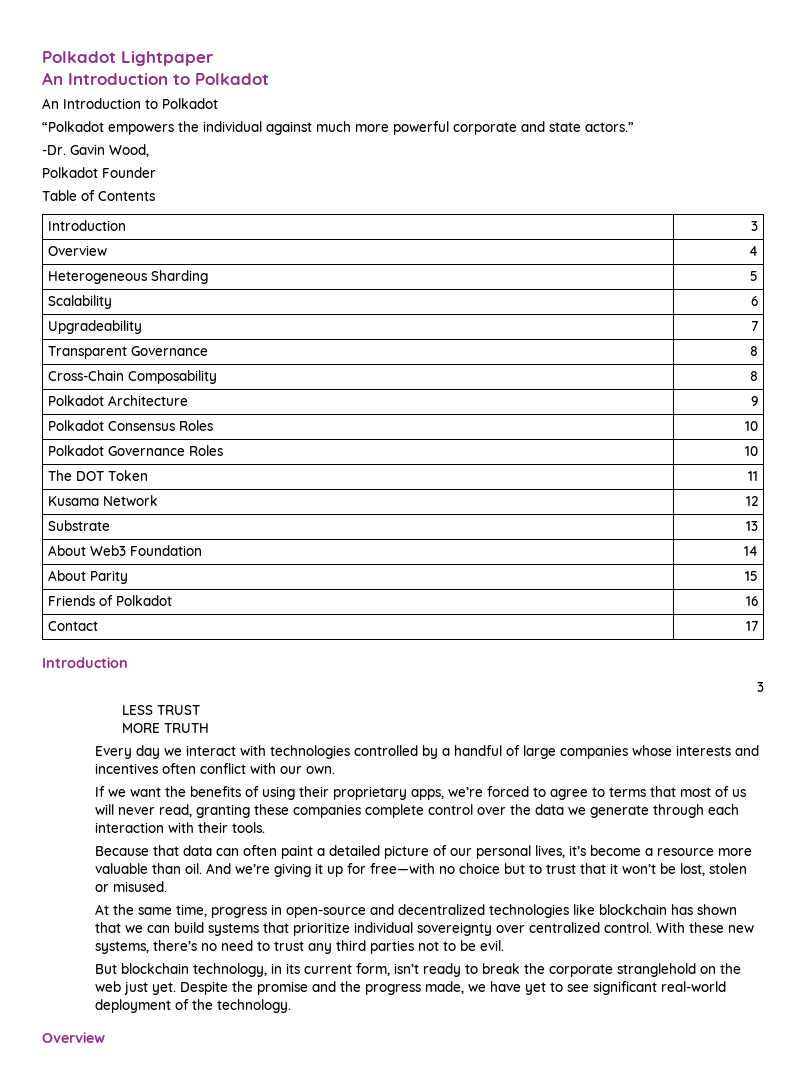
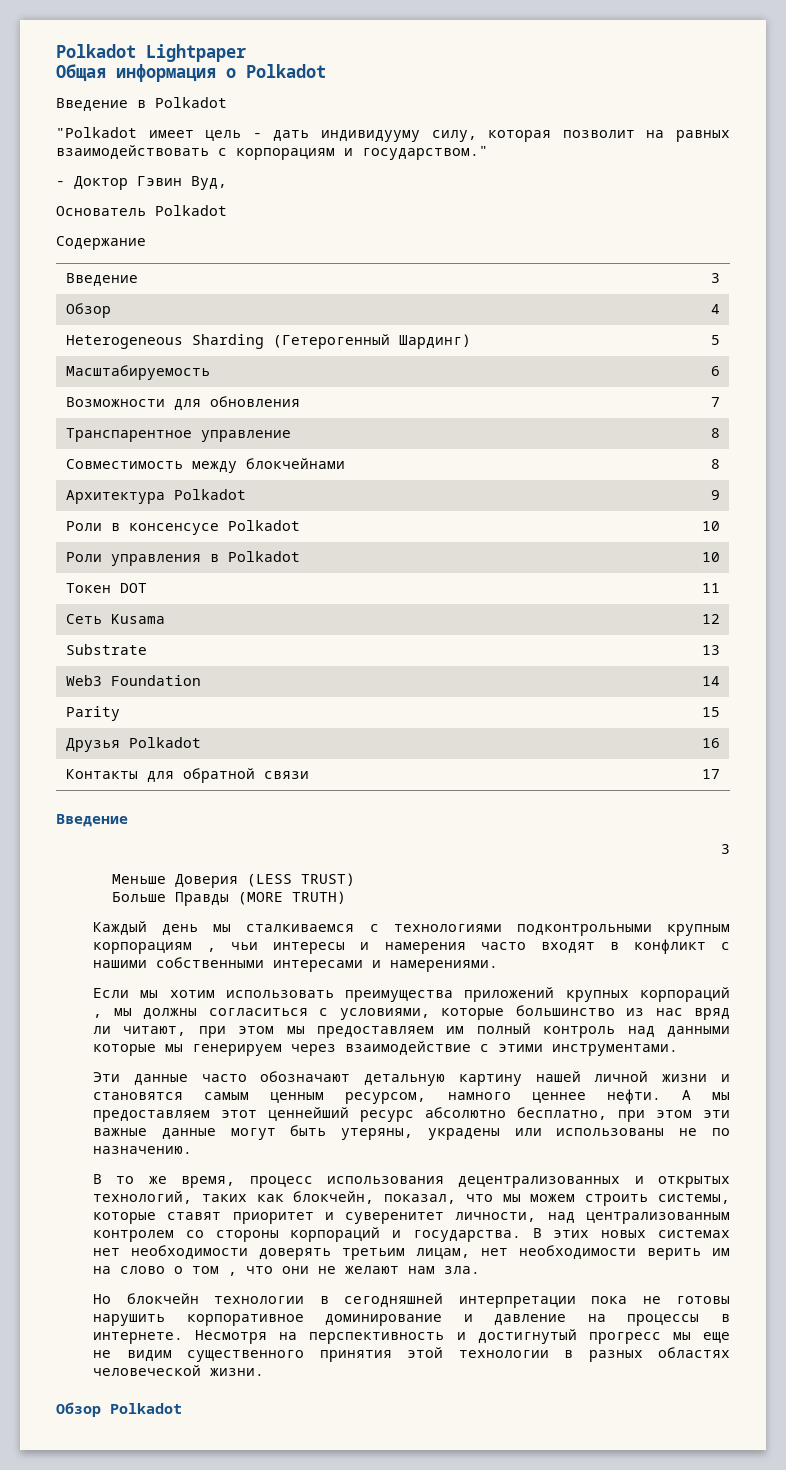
  Polkadot Lightpaper
- An Introduction to Polkadot
- An Introduction to Polkadot
- “Polkadot empowers the individual against much more powerful corporate and state actors.”
- -Dr. Gavin Wood,
- Polkadot Founder
- Table of Contents
- Introduction | 3
- Overview | 4
+ Общая информация о Polkadot
+ Введение в Polkadot
+ "Polkadot имеет цель - дать индивидууму силу, которая позволит на равных взаимодействовать с корпорациям и государством."
+ - Доктор Гэвин Вуд,
+ Основатель Polkadot
+ Содержание
+ Введение | 3
+ Обзор | 4
- Heterogeneous Sharding | 5
+ Heterogeneous Sharding (Гетерогенный Шардинг) | 5
- Scalability | 6
+ Масштабируемость | 6
- Upgradeability | 7
+ Возможности для обновления | 7
- Transparent Governance | 8
- Cross-Chain Composability | 8
- Polkadot Architecture | 9
+ Транспарентное управление | 8
+ Совместимость между блокчейнами | 8
+ Архитектура Polkadot | 9
- Polkadot Consensus Roles | 10
- Polkadot Governance Roles | 10
- The DOT Token | 11
+ Роли в консенсусе Polkadot | 10
+ Роли управления в Polkadot | 10
+ Токен DOT | 11
- Kusama Network | 12
+ Сеть Kusama | 12
- About Web3 Foundation | 14
+ Web3 Foundation | 14
- About Parity | 15
+ Parity | 15
- Friends of Polkadot | 16
+ Друзья Polkadot | 16
- Contact | 17
- Introduction
+ Контакты для обратной связи | 17
+ Введение
  3
- LESS TRUST
- MORE TRUTH
- Every day we interact with technologies controlled by a handful of large companies whose interests and incentives often conflict with our own.
- If we want the benefits of using their proprietary apps, we’re forced to agree to terms that most of us will never read, granting these companies complete control over the data we generate through each interaction with their tools.
- Because that data can often paint a detailed picture of our personal lives, it’s become a resource more valuable than oil. And we’re giving it up for free—with no choice but to trust that it won’t be lost, stolen or misused.
- At the same time, progress in open-source and decentralized technologies like blockchain has shown that we can build systems that prioritize individual sovereignty over centralized control. With these new systems, there’s no need to trust any third parties not to be evil.
- But blockchain technology, in its current form, isn’t ready to break the corporate stranglehold on the web just yet. Despite the promise and the progress made, we have yet to see significant real-world deployment of the technology.
- Overview
+ Меньше Доверия (LESS TRUST)
+ Больше Правды (MORE TRUTH)
+ Каждый день мы сталкиваемся с технологиями подконтрольными крупным корпорациям , чьи интересы и намерения часто входят в конфликт с нашими собственными интересами и намерениями.
+ Если мы хотим использовать преимущества приложений крупных корпораций , мы должны согласиться с условиями, которые большинство из нас вряд ли читают, при этом мы предоставляем им полный контроль над данными которые мы генерируем через взаимодействие с этими инструментами.
+ Эти данные часто обозначают детальную картину нашей личной жизни и становятся самым ценным ресурсом, намного ценнее нефти. А мы предоставляем этот ценнейший ресурс абсолютно бесплатно, при этом эти важные данные могут быть утеряны, украдены или использованы не по назначению.
+ В то же время, процесс использования децентрализованных и открытых технологий, таких как блокчейн, показал, что мы можем строить системы, которые ставят приоритет и суверенитет личности, над централизованным контролем со стороны корпораций и государства. В этих новых системах нет необходимости доверять третьим лицам, нет необходимости верить им на слово о том , что они не желают нам зла.
+ Но блокчейн технологии в сегодняшней интерпретации пока не готовы нарушить корпоративное доминирование и давление на процессы в интернете. Несмотря на перспективность и достигнутый прогресс мы еще не видим существенного принятия этой технологии в разных областях человеческой жизни.
+ Обзор Polkadot

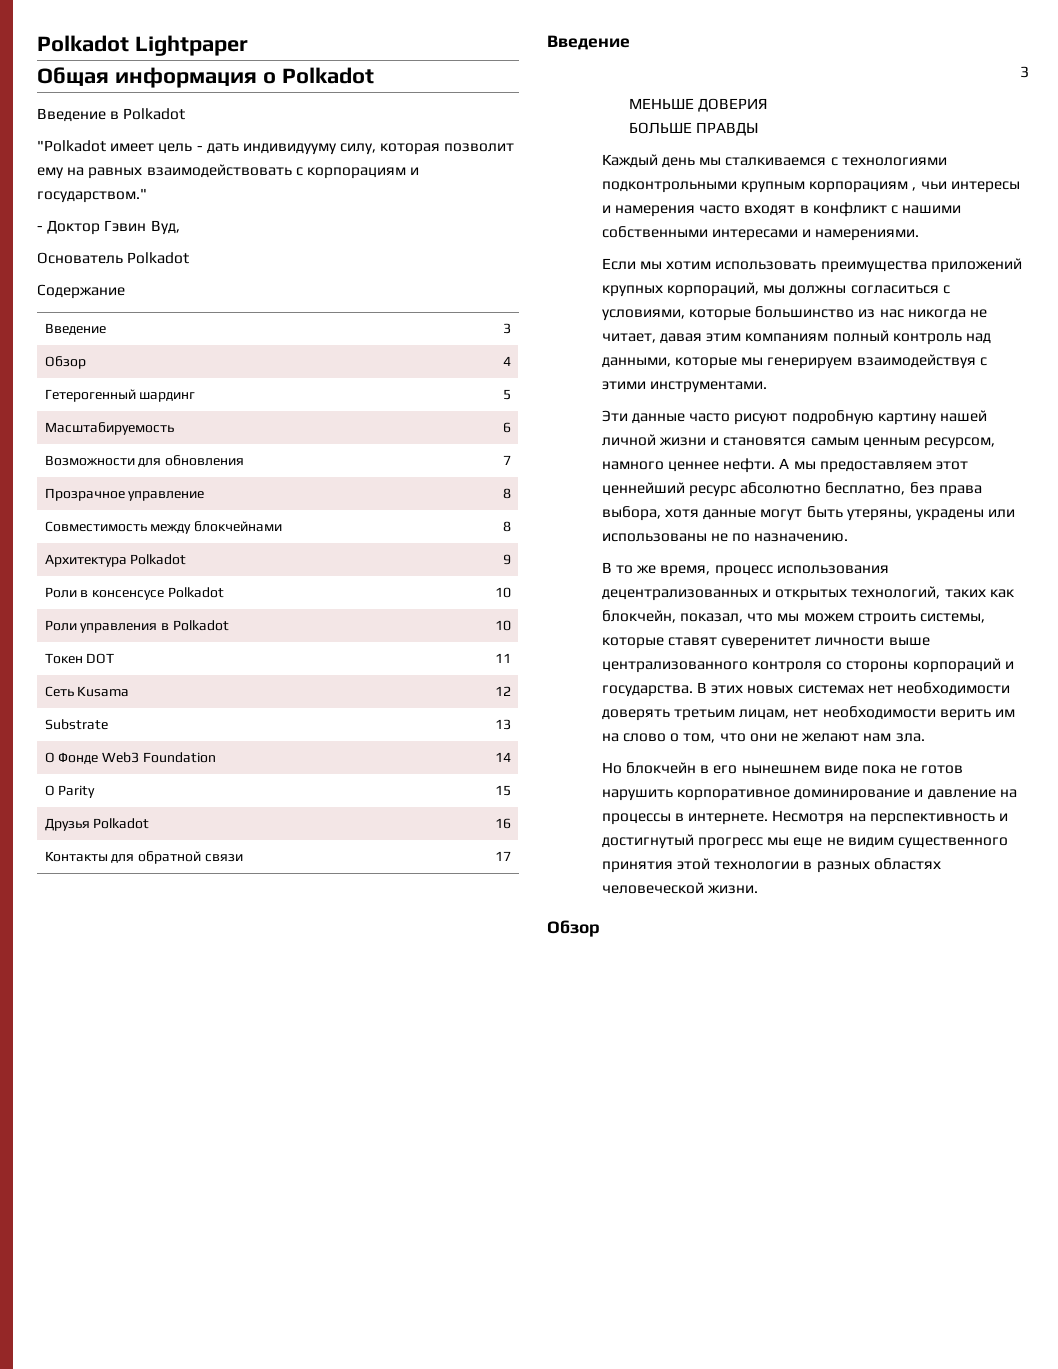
- "Polkadot имеет цель - дать индивидууму силу, которая позволит на равных взаимодействовать с корпорациям и государством."
+ "Polkadot имеет цель - дать индивидууму силу, которая позволит ему на равных взаимодействовать с корпорациям и государством."
- Heterogeneous Sharding (Гетерогенный Шардинг) | 5
+ Гетерогенный шардинг | 5
- Транспарентное управление | 8
+ Прозрачное управление | 8
- Web3 Foundation | 14
+ О Фонде Web3 Foundation | 14
- Parity | 15
+ О Parity | 15
- Меньше Доверия (LESS TRUST)
- Больше Правды (MORE TRUTH)
+ МЕНЬШЕ ДОВЕРИЯ
+ БОЛЬШЕ ПРАВДЫ
- Если мы хотим использовать преимущества приложений крупных корпораций , мы должны согласиться с условиями, которые большинство из нас вряд ли читают, при этом мы предоставляем им полный контроль над данными которые мы генерируем через взаимодействие с этими инструментами.
+ Если мы хотим использовать преимущества приложений крупных корпораций, мы должны согласиться с условиями, которые большинство из нас никогда не читает, давая этим компаниям полный контроль над данными, которые мы генерируем взаимодействуя с этими инструментами.
- Эти данные часто обозначают детальную картину нашей личной жизни и становятся самым ценным ресурсом, намного ценнее нефти.
+ Эти данные часто рисуют подробную картину нашей личной жизни и становятся самым ценным ресурсом, намного ценнее нефти.
- А мы предоставляем этот ценнейший ресурс абсолютно бесплатно, при этом эти важные данные могут быть утеряны, украдены или использованы не по назначению.
+ А мы предоставляем этот ценнейший ресурс абсолютно бесплатно, без права выбора, хотя данные могут быть утеряны, украдены или использованы не по назначению.
- В то же время, процесс использования децентрализованных и открытых технологий, таких как блокчейн, показал, что мы можем строить системы, которые ставят приоритет и суверенитет личности, над централизованным контролем со стороны корпораций и государства.
+ В то же время, процесс использования децентрализованных и открытых технологий, таких как блокчейн, показал, что мы можем строить системы, которые ставят суверенитет личности выше централизованного контроля со стороны корпораций и государства.
- В этих новых системах нет необходимости доверять третьим лицам, нет необходимости верить им на слово о том , что они не желают нам зла.
+ В этих новых системах нет необходимости доверять третьим лицам, нет необходимости верить им на слово о том, что они не желают нам зла.
- Но блокчейн технологии в сегодняшней интерпретации пока не готовы нарушить корпоративное доминирование и давление на процессы в интернете.
+ Но блокчейн в его нынешнем виде пока не готов нарушить корпоративное доминирование и давление на процессы в интернете.
  Несмотря на перспективность и достигнутый прогресс мы еще не видим существенного принятия этой технологии в разных областях человеческой жизни.
- Обзор Polkadot
+ Обзор

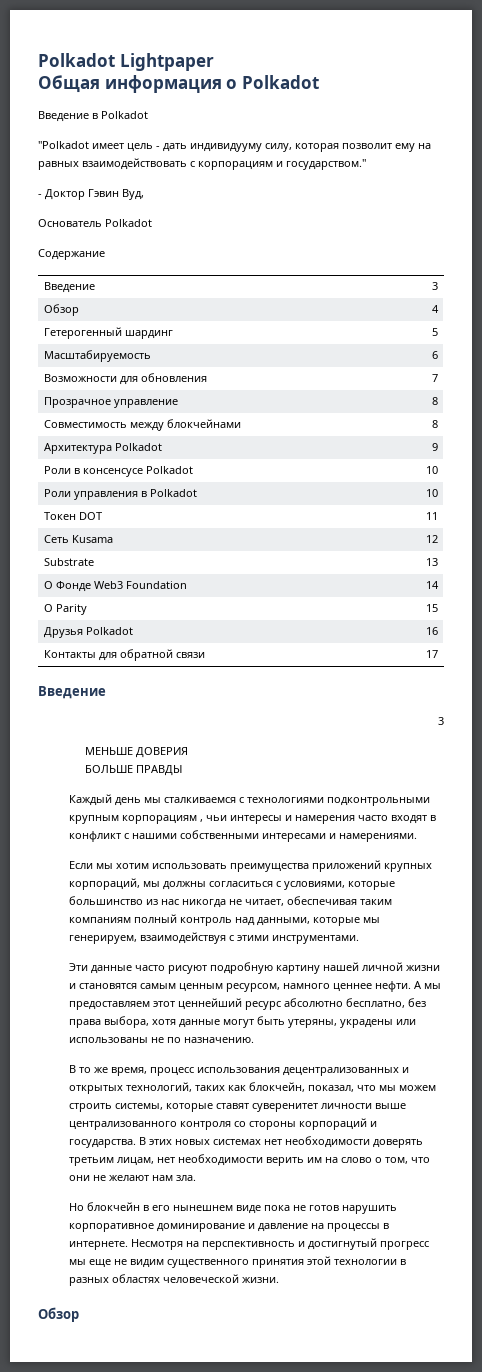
- Если мы хотим использовать преимущества приложений крупных корпораций, мы должны согласиться с условиями, которые большинство из нас никогда не читает, давая этим компаниям полный контроль над данными, которые мы генерируем взаимодействуя с этими инструментами.
+ Если мы хотим использовать преимущества приложений крупных корпораций, мы должны согласиться с условиями, которые большинство из нас никогда не читает, обеспечивая таким компаниям полный контроль над данными, которые мы генерируем, взаимодействуя с этими инструментами.

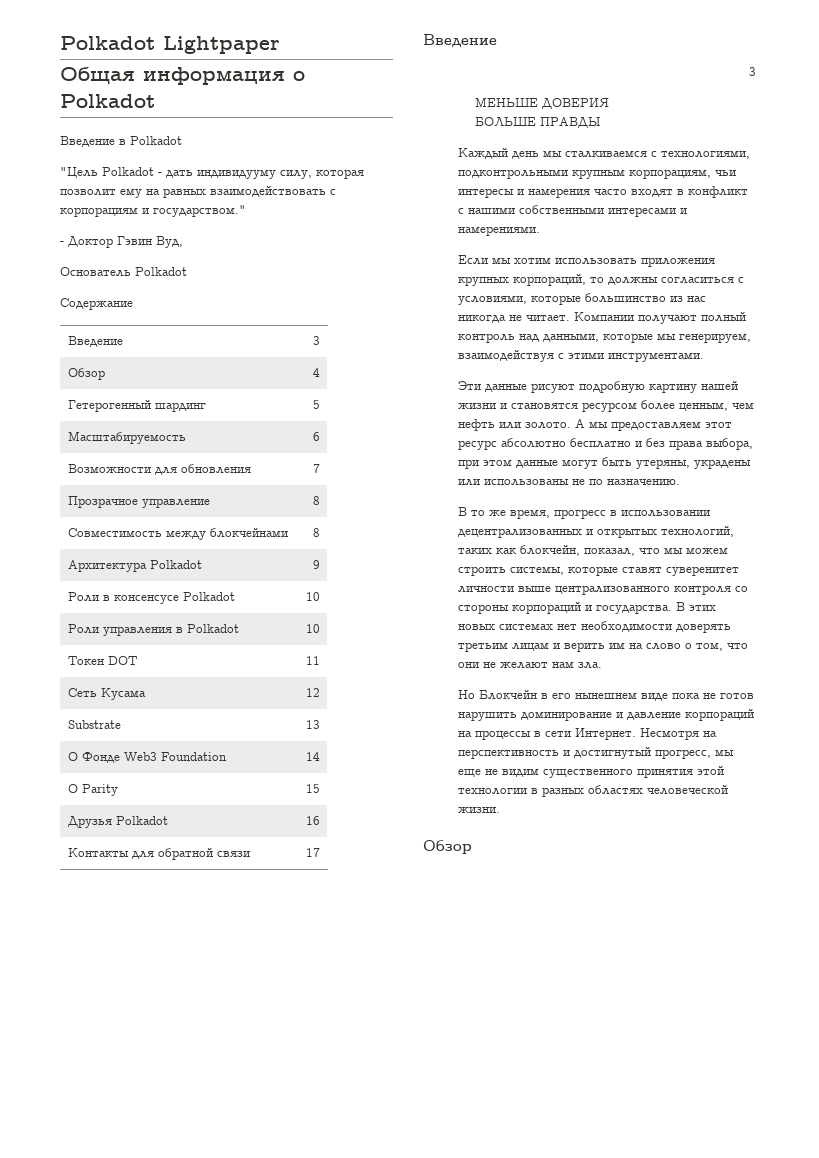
- "Polkadot имеет цель - дать индивидууму силу, которая позволит ему на равных взаимодействовать с корпорациям и государством."
+ "Цель Polkadot - дать индивидууму силу, которая позволит ему на равных взаимодействовать с корпорациям и государством."
- Сеть Kusama | 12
+ Сеть Кусама | 12
- Каждый день мы сталкиваемся с технологиями подконтрольными крупным корпорациям , чьи интересы и намерения часто входят в конфликт с нашими собственными интересами и намерениями.
+ Каждый день мы сталкиваемся с технологиями, подконтрольными крупным корпорациям, чьи интересы и намерения часто входят в конфликт с нашими собственными интересами и намерениями.
- Если мы хотим использовать преимущества приложений крупных корпораций, мы должны согласиться с условиями, которые большинство из нас никогда не читает, обеспечивая таким компаниям полный контроль над данными, которые мы генерируем, взаимодействуя с этими инструментами.
+ Если мы хотим использовать приложения крупных корпораций, то должны согласиться с условиями, которые большинство из нас никогда не читает. Компании получают полный контроль над данными, которые мы генерируем, взаимодействуя с этими инструментами.
- Эти данные часто рисуют подробную картину нашей личной жизни и становятся самым ценным ресурсом, намного ценнее нефти.
+ Эти данные рисуют подробную картину нашей жизни и становятся ресурсом более ценным, чем нефть или золото.
- А мы предоставляем этот ценнейший ресурс абсолютно бесплатно, без права выбора, хотя данные могут быть утеряны, украдены или использованы не по назначению.
+ А мы предоставляем этот ресурс абсолютно бесплатно и без права выбора, при этом данные могут быть утеряны, украдены или использованы не по назначению.
- В то же время, процесс использования децентрализованных и открытых технологий, таких как блокчейн, показал, что мы можем строить системы, которые ставят суверенитет личности выше централизованного контроля со стороны корпораций и государства.
+ В то же время, прогресс в использовании децентрализованных и открытых технологий, таких как блокчейн, показал, что мы можем строить системы, которые ставят суверенитет личности выше централизованного контроля со стороны корпораций и государства.
- В этих новых системах нет необходимости доверять третьим лицам, нет необходимости верить им на слово о том, что они не желают нам зла.
+ В этих новых системах нет необходимости доверять третьим лицам и верить им на слово о том, что они не желают нам зла.
- Но блокчейн в его нынешнем виде пока не готов нарушить корпоративное доминирование и давление на процессы в интернете.
+ Но Блокчейн в его нынешнем виде пока не готов нарушить доминирование и давление корпораций на процессы в сети Интернет.
- Несмотря на перспективность и достигнутый прогресс мы еще не видим существенного принятия этой технологии в разных областях человеческой жизни.
+ Несмотря на перспективность и достигнутый прогресс, мы еще не видим существенного принятия этой технологии в разных областях человеческой жизни.

